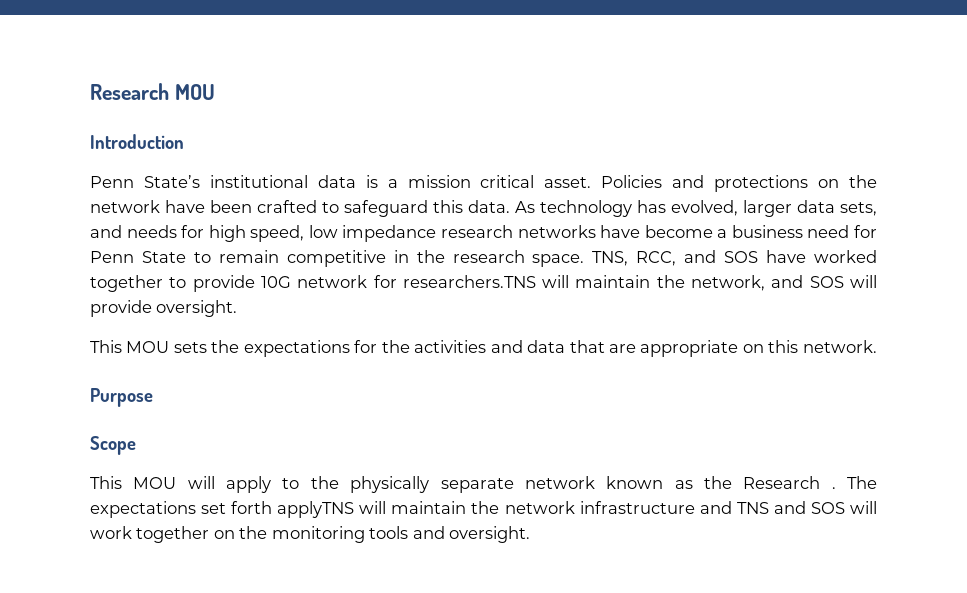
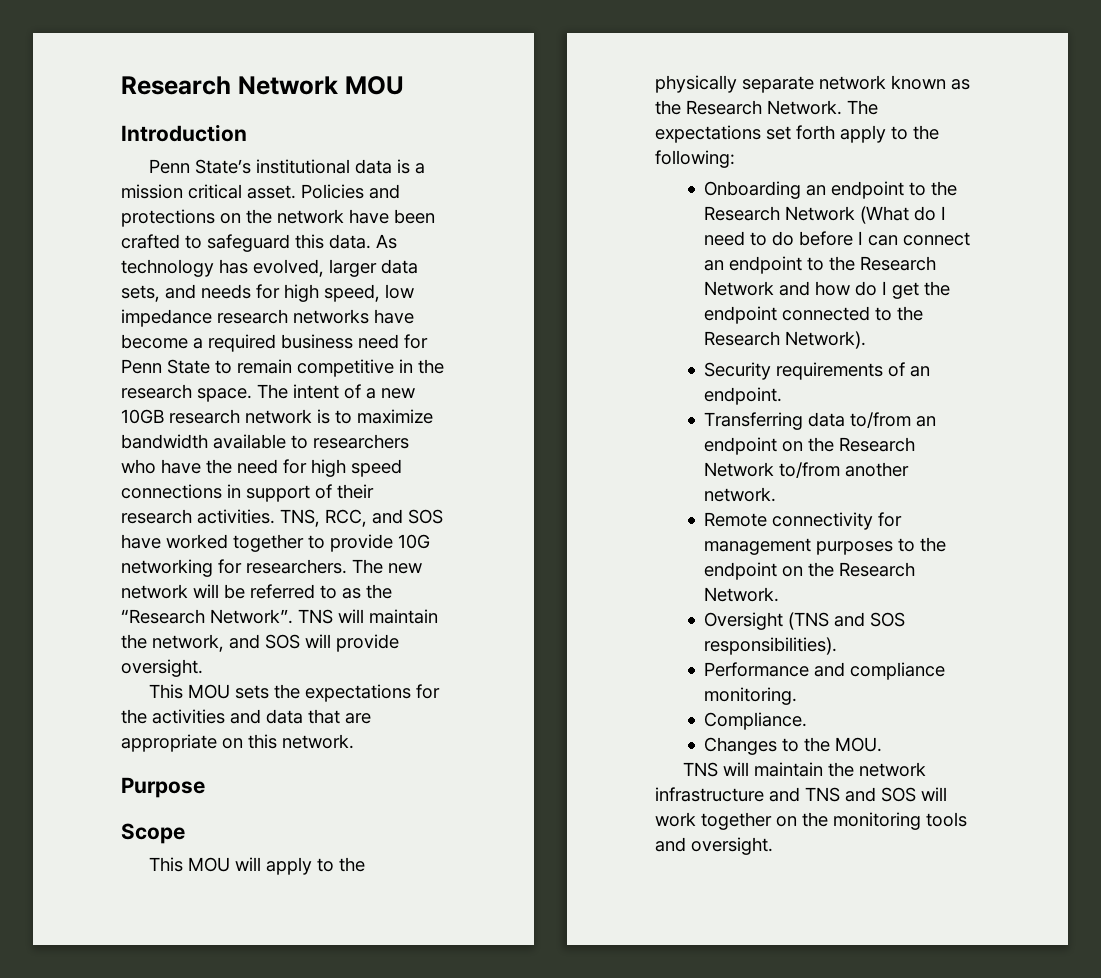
- Research MOU
+ Research Network MOU
- As technology has evolved, larger data sets, and needs for high speed, low impedance research networks have become a business need for Penn State to remain competitive in the research space.
+ As technology has evolved, larger data sets, and needs for high speed, low impedance research networks have become a required business need for Penn State to remain competitive in the research space.
+ The intent of a new 10GB research network is to maximize bandwidth available to researchers who have the need for high speed connections in support of their research activities.
- TNS, RCC, and SOS have worked together to provide 10G network for researchers.TNS will maintain the network, and SOS will provide oversight.
+ TNS, RCC, and SOS have worked together to provide 10G networking for researchers. The new network will be referred to as the “Research Network”. TNS will maintain the network, and SOS will provide oversight.
- This MOU will apply to the physically separate network known as the Research .
+ This MOU will apply to the physically separate network known as the Research Network.
- The expectations set forth applyTNS will maintain the network infrastructure and TNS and SOS will work together on the monitoring tools and oversight.
+ The expectations set forth apply to the following:
+ Onboarding an endpoint to the Research Network (What do I need to do before I can connect an endpoint to the Research Network and how do I get the endpoint connected to the Research Network).
+ Security requirements of an endpoint.
+ Transferring data to/from an endpoint on the Research Network to/from another network.
+ Remote connectivity for management purposes to the endpoint on the Research Network.
+ Oversight (TNS and SOS responsibilities).
+ Performance and compliance monitoring.
+ Compliance.
+ Changes to the MOU.
+ TNS will maintain the network infrastructure and TNS and SOS will work together on the monitoring tools and oversight.

